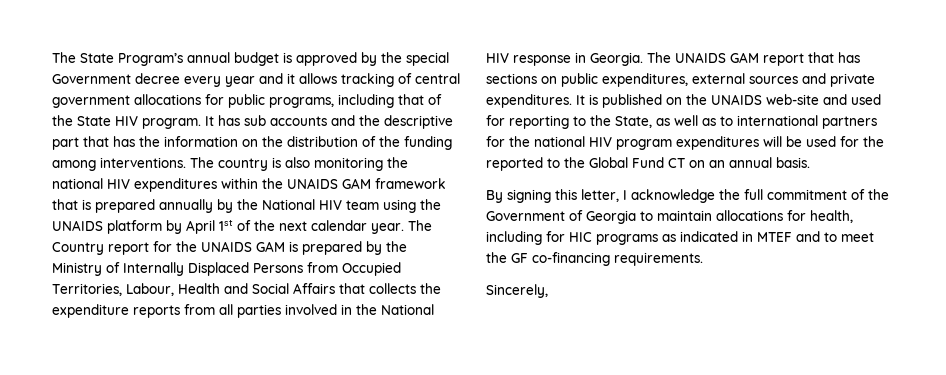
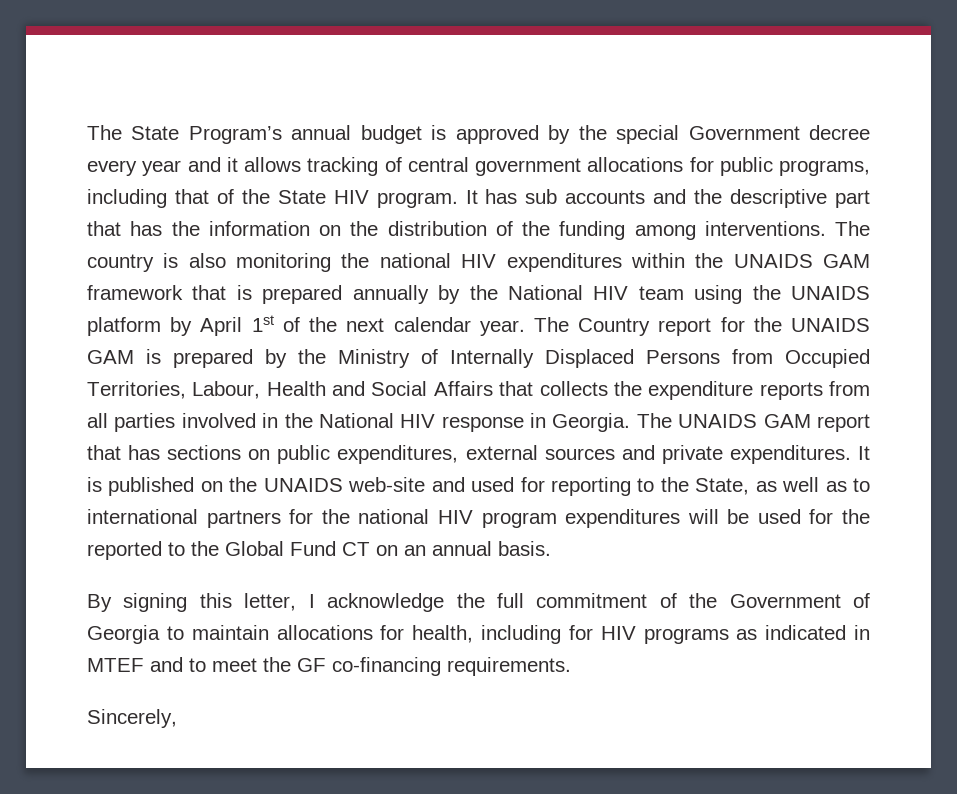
- By signing this letter, I acknowledge the full commitment of the Government of Georgia to maintain allocations for health, including for HIC programs as indicated in MTEF and to meet the GF co-financing requirements.
+ By signing this letter, I acknowledge the full commitment of the Government of Georgia to maintain allocations for health, including for HIV programs as indicated in MTEF and to meet the GF co-financing requirements.

